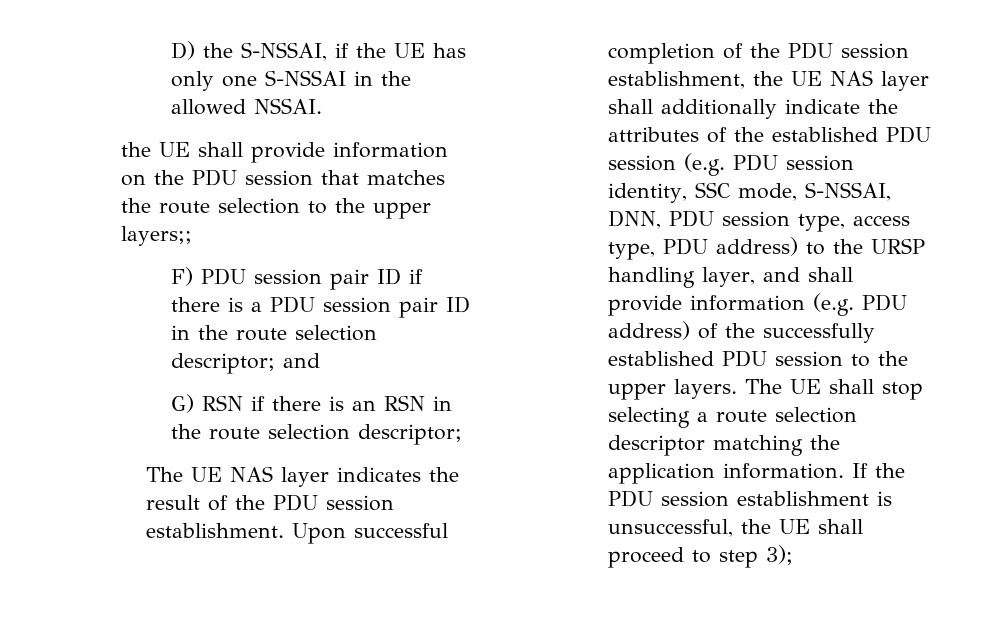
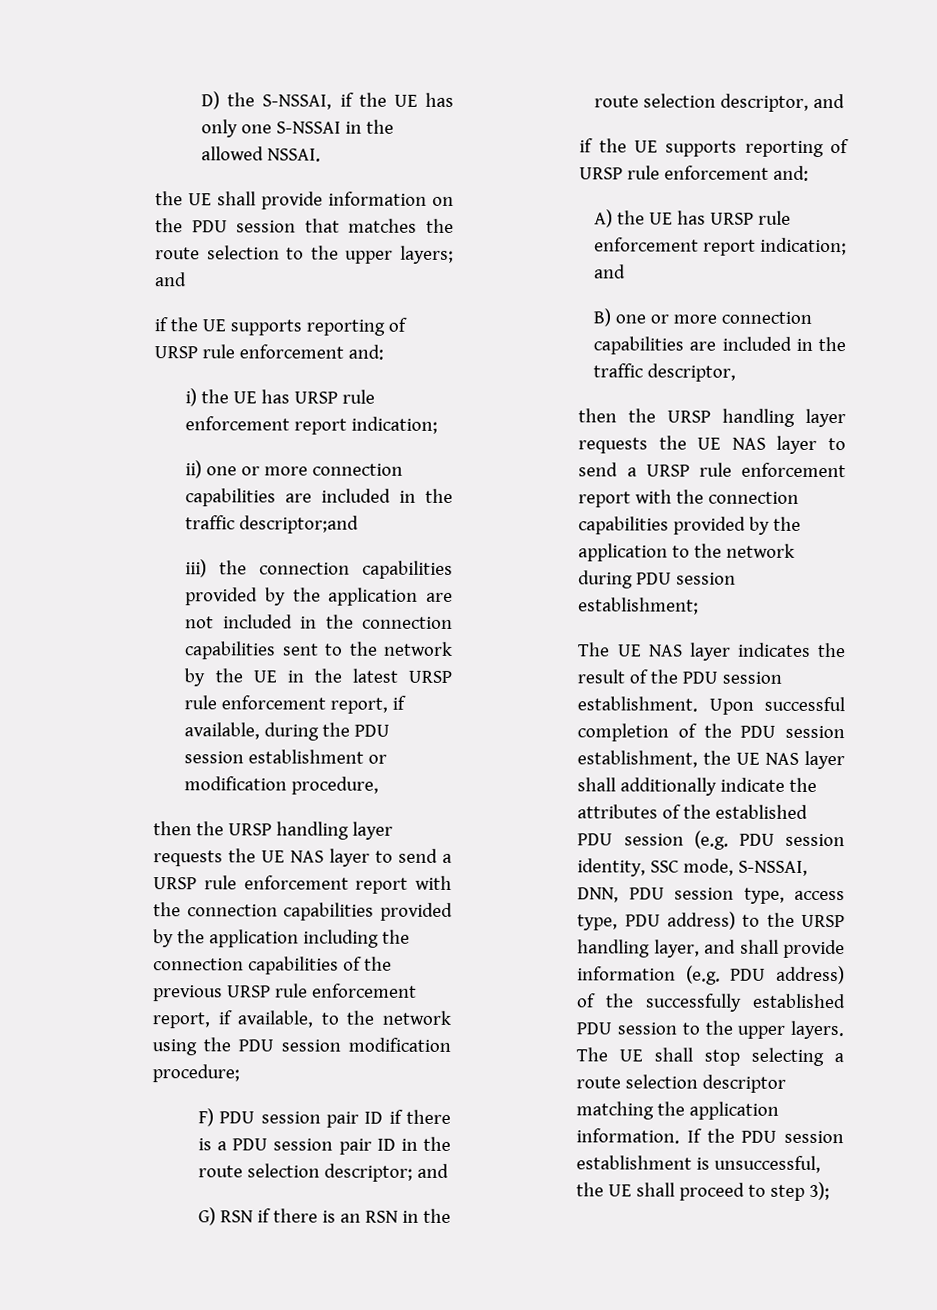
- the UE shall provide information on the PDU session that matches the route selection to the upper layers;;
+ the UE shall provide information on the PDU session that matches the route selection to the upper layers; and
+ if the UE supports reporting of URSP rule enforcement and:
+ i) the UE has URSP rule enforcement report indication;
+ ii) one or more connection capabilities are included in the traffic descriptor;and
+ iii) the connection capabilities provided by the application are not included in the connection capabilities sent to the network by the UE in the latest URSP rule enforcement report, if available, during the PDU session establishment or modification procedure,
+ then the URSP handling layer requests the UE NAS layer to send a URSP rule enforcement report with the connection capabilities provided by the application including the connection capabilities of the previous URSP rule enforcement report, if available, to the network using the PDU session modification procedure;
- G) RSN if there is an RSN in the route selection descriptor;
+ G) RSN if there is an RSN in the route selection descriptor, and
+ if the UE supports reporting of URSP rule enforcement and:
+ A) the UE has URSP rule enforcement report indication; and
+ B) one or more connection capabilities are included in the traffic descriptor,
+ then the URSP handling layer requests the UE NAS layer to send a URSP rule enforcement report with the connection capabilities provided by the application to the network during PDU session establishment;

